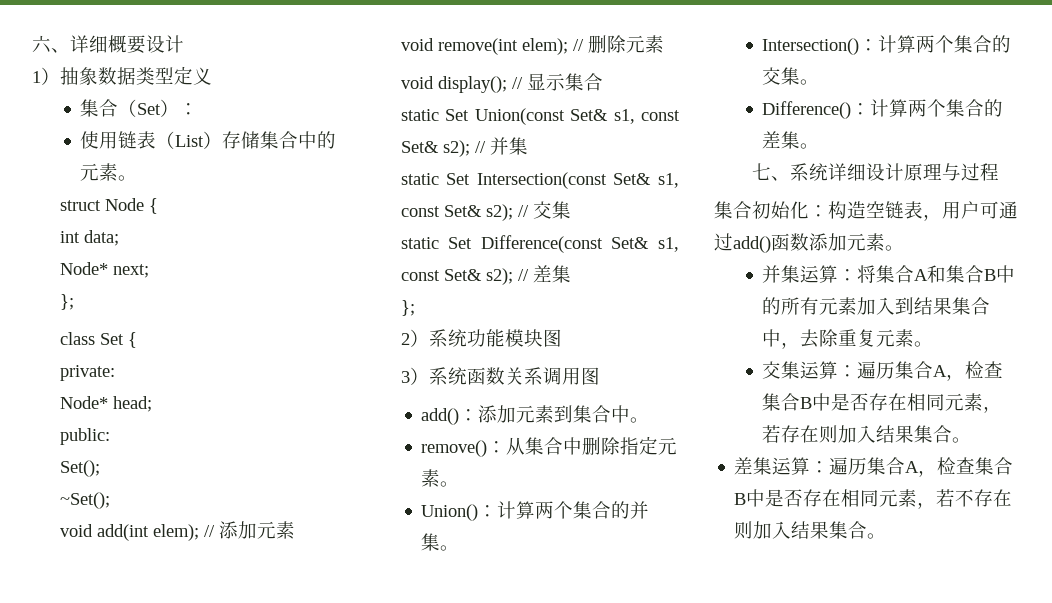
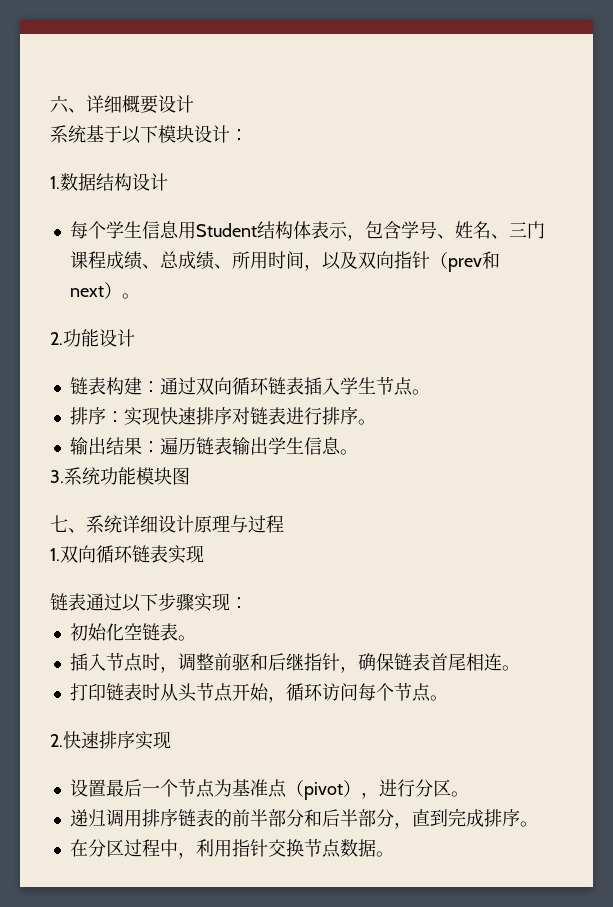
- 1）抽象数据类型定义
- 集合（Set）：
- 使用链表（List）存储集合中的元素。
- struct Node {
- int data;
- Node* next;
- };
- class Set {
- private:
- Node* head;
- public:
- Set();
- ~Set();
- void add(int elem); // 添加元素
- void remove(int elem); // 删除元素
- void display(); // 显示集合
- static Set Union(const Set& s1, const Set& s2); // 并集
- static Set Intersection(const Set& s1, const Set& s2); // 交集
- static Set Difference(const Set& s1, const Set& s2); // 差集
- };
- 2）系统功能模块图
- 3）系统函数关系调用图
- add()：添加元素到集合中。
- remove()：从集合中删除指定元素。
- Union()：计算两个集合的并集。
- Intersection()：计算两个集合的交集。
- Difference()：计算两个集合的差集。
+ 系统基于以下模块设计：
+ 1.数据结构设计
+ 每个学生信息用Student结构体表示，包含学号、姓名、三门课程成绩、总成绩、所用时间，以及双向指针（prev和next）。
+ 2.功能设计
+ 链表构建：通过双向循环链表插入学生节点。
+ 排序：实现快速排序对链表进行排序。
+ 输出结果：遍历链表输出学生信息。
+ 3.系统功能模块图
- 集合初始化：构造空链表，用户可通过add()函数添加元素。
- 并集运算：将集合A和集合B中的所有元素加入到结果集合中，去除重复元素。
- 交集运算：遍历集合A，检查集合B中是否存在相同元素，若存在则加入结果集合。
- 差集运算：遍历集合A，检查集合B中是否存在相同元素，若不存在则加入结果集合。
+ 1.双向循环链表实现
+ 链表通过以下步骤实现：
+ 初始化空链表。
+ 插入节点时，调整前驱和后继指针，确保链表首尾相连。
+ 打印链表时从头节点开始，循环访问每个节点。
+ 2.快速排序实现
+ 设置最后一个节点为基准点（pivot），进行分区。
+ 递归调用排序链表的前半部分和后半部分，直到完成排序。
+ 在分区过程中，利用指针交换节点数据。

